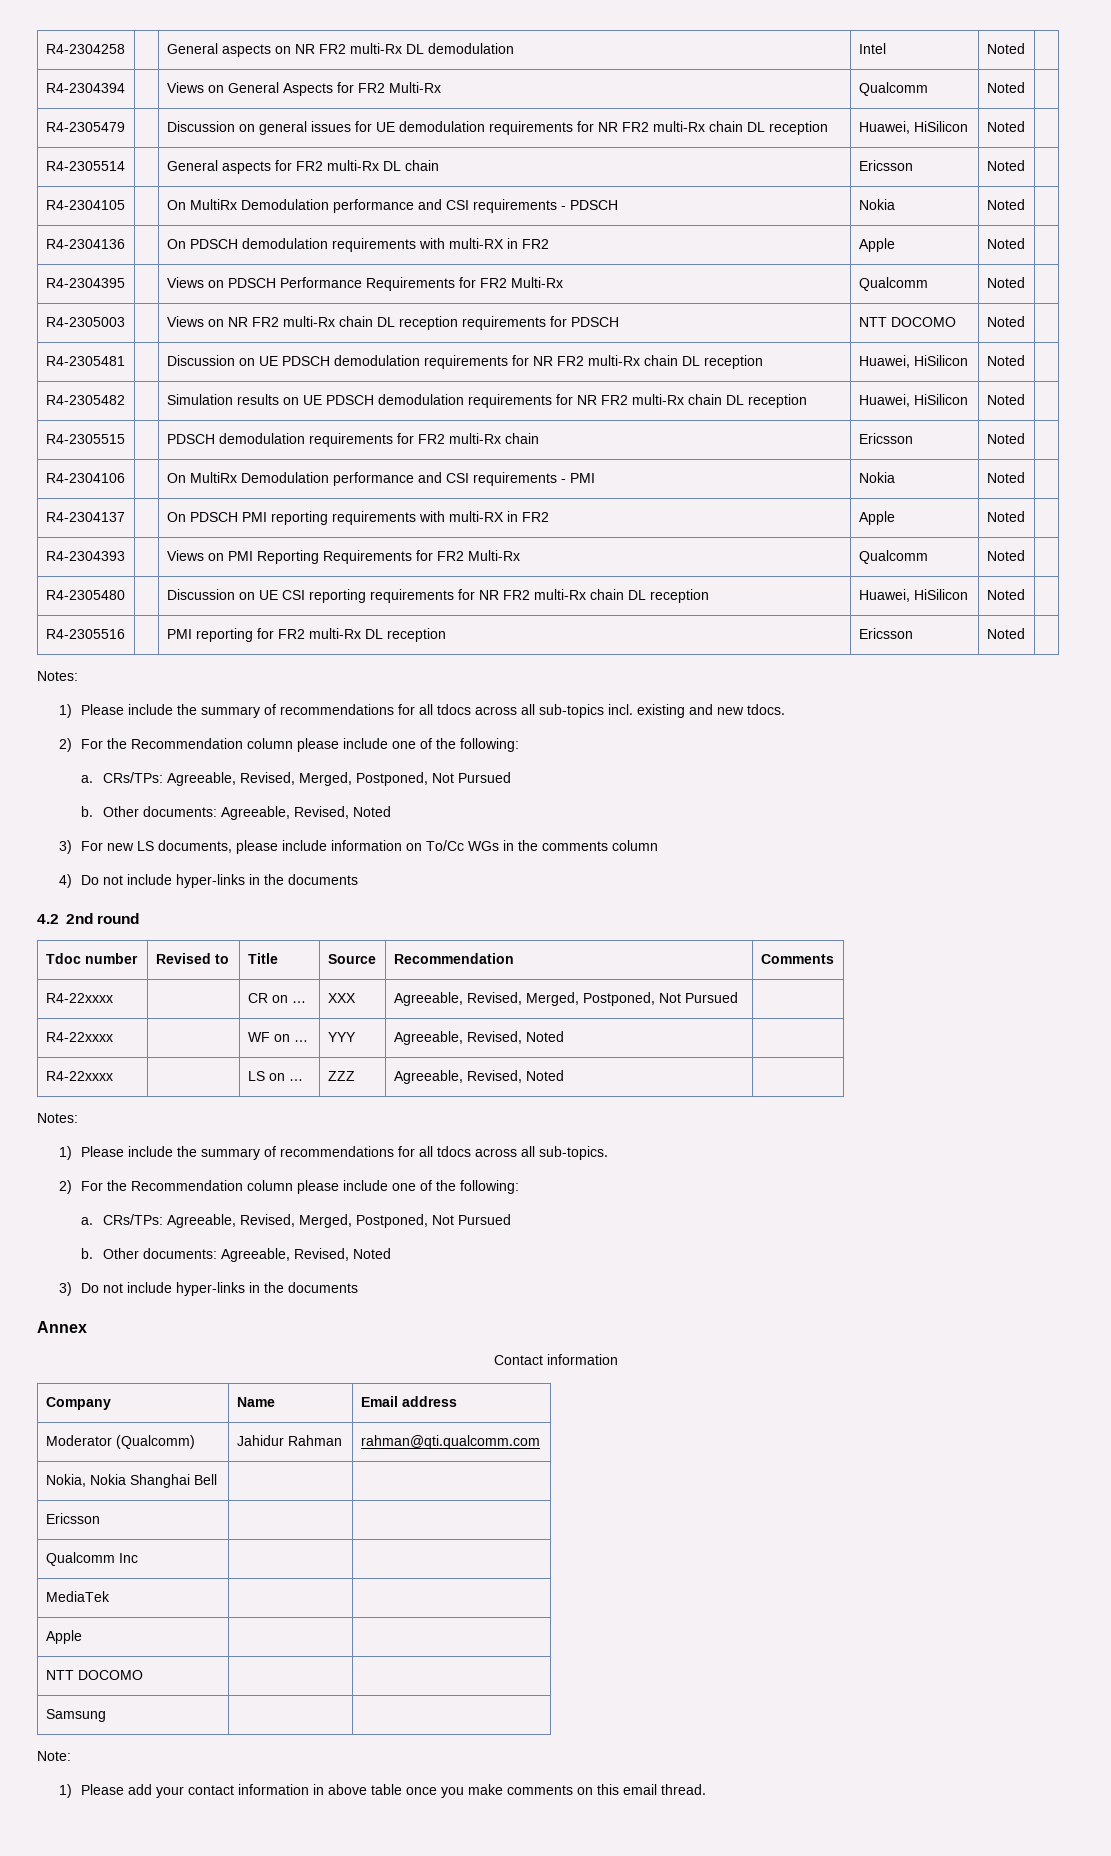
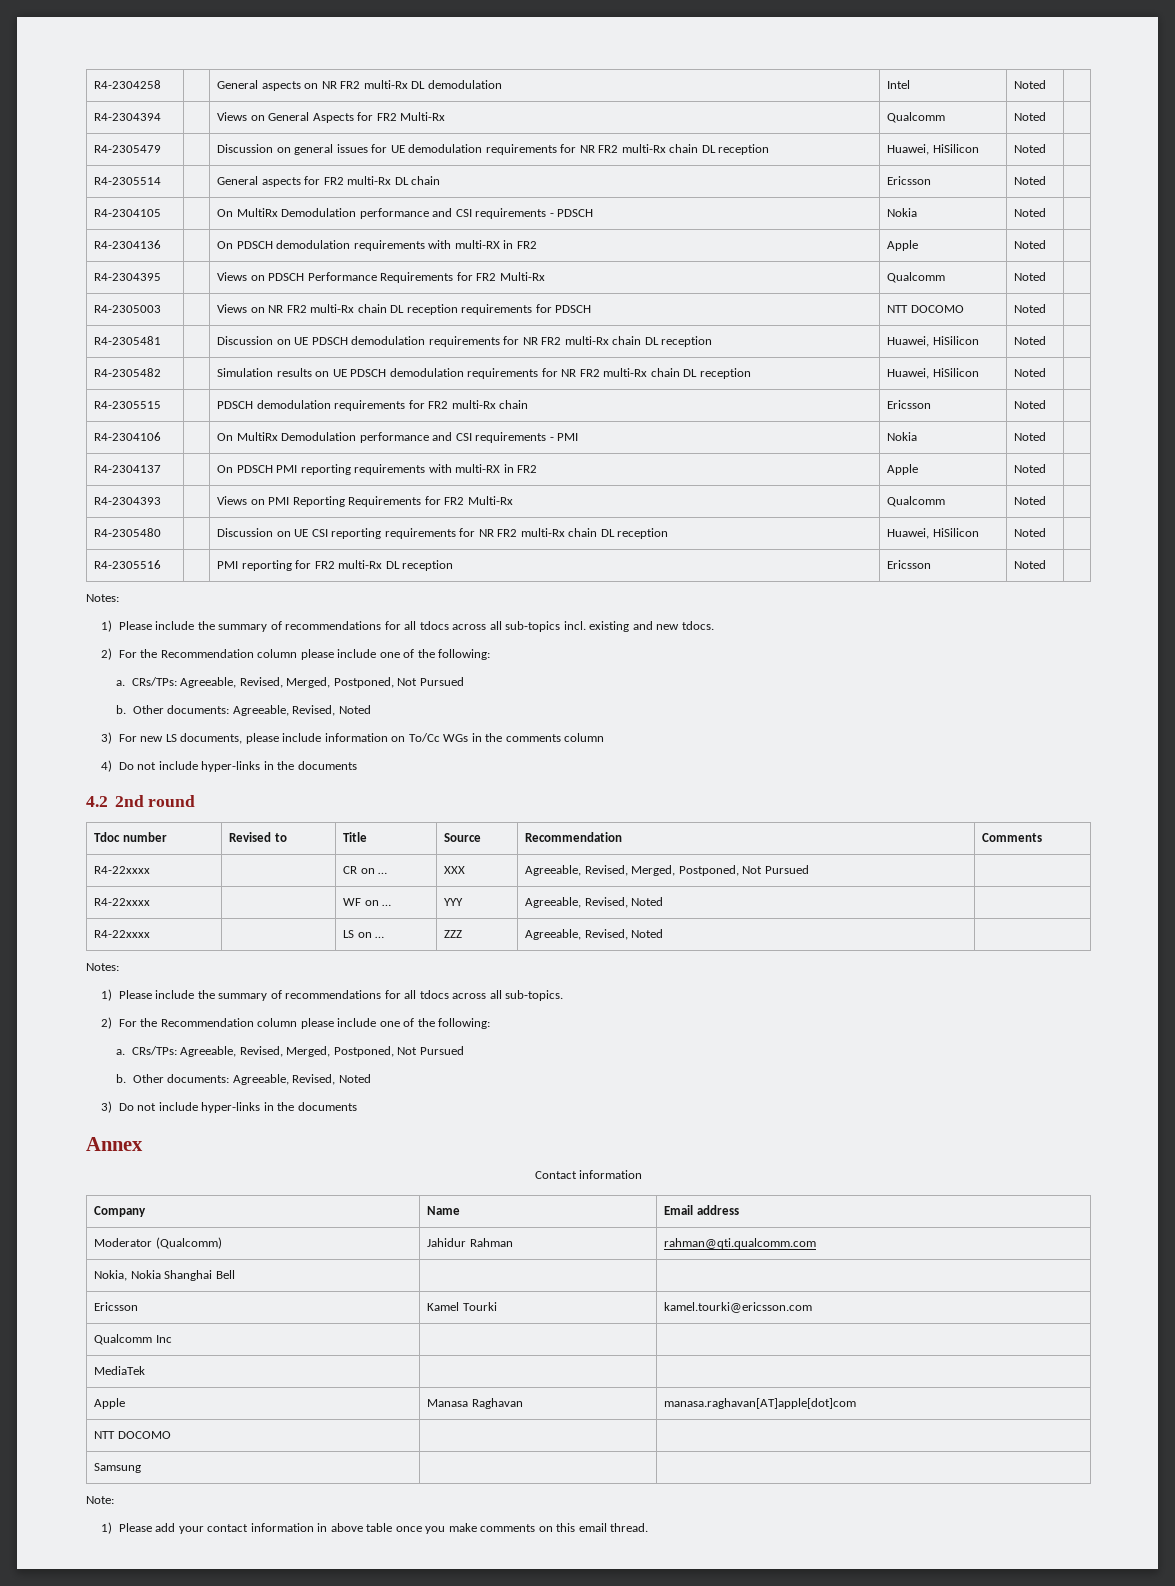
- Ericsson | |
+ Ericsson | Kamel Tourki | kamel.tourki@ericsson.com
- Apple | |
+ Apple | Manasa Raghavan | manasa.raghavan[AT]apple[dot]com

